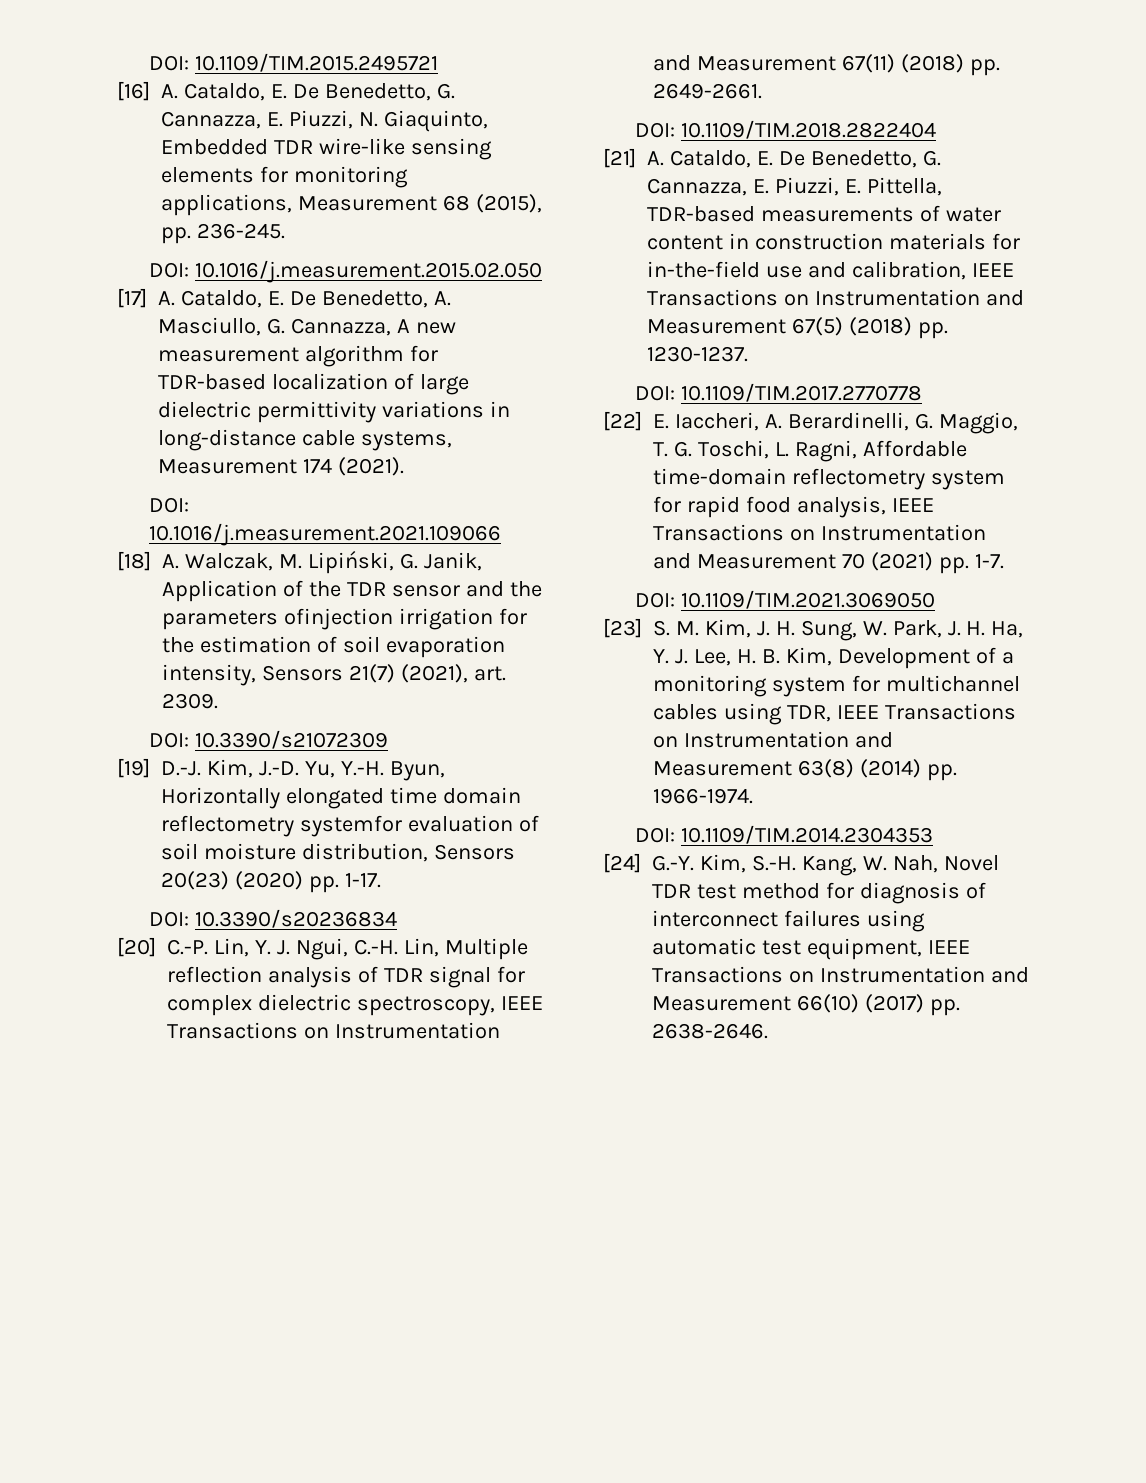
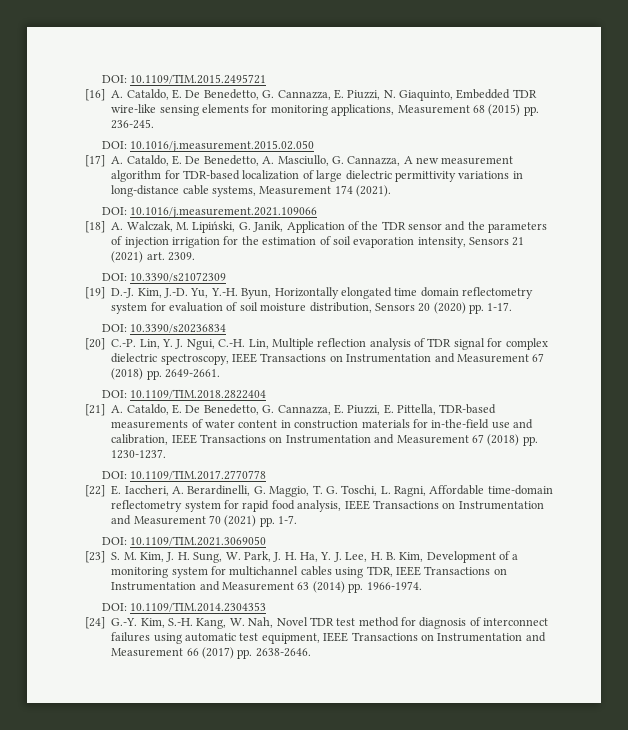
- [16] A. Cataldo, E. De Benedetto, G. Cannazza, E. Piuzzi, N. Giaquinto, Embedded TDR wire-like sensing elements for monitoring applications, Measurement 68 (2015), pp. 236-245.
+ [16] A. Cataldo, E. De Benedetto, G. Cannazza, E. Piuzzi, N. Giaquinto, Embedded TDR wire-like sensing elements for monitoring applications, Measurement 68 (2015) pp. 236-245.
- [18] A. Walczak, M. Lipiński, G. Janik, Application of the TDR sensor and the parameters ofinjection irrigation for the estimation of soil evaporation intensity, Sensors 21(7) (2021), art. 2309.
+ [18] A. Walczak, M. Lipiński, G. Janik, Application of the TDR sensor and the parameters of injection irrigation for the estimation of soil evaporation intensity, Sensors 21 (2021) art. 2309.
- [19] D.-J. Kim, J.-D. Yu, Y.-H. Byun, Horizontally elongated time domain reflectometry systemfor evaluation of soil moisture distribution, Sensors 20(23) (2020) pp. 1-17.
+ [19] D.-J. Kim, J.-D. Yu, Y.-H. Byun, Horizontally elongated time domain reflectometry system for evaluation of soil moisture distribution, Sensors 20 (2020) pp. 1-17.
- [20] C.-P. Lin, Y. J. Ngui, C.-H. Lin, Multiple reflection analysis of TDR signal for complex dielectric spectroscopy, IEEE Transactions on Instrumentation and Measurement 67(11) (2018) pp. 2649-2661.
+ [20] C.-P. Lin, Y. J. Ngui, C.-H. Lin, Multiple reflection analysis of TDR signal for complex dielectric spectroscopy, IEEE Transactions on Instrumentation and Measurement 67 (2018) pp. 2649-2661.
- [21] A. Cataldo, E. De Benedetto, G. Cannazza, E. Piuzzi, E. Pittella, TDR-based measurements of water content in construction materials for in-the-field use and calibration, IEEE Transactions on Instrumentation and Measurement 67(5) (2018) pp. 1230-1237.
+ [21] A. Cataldo, E. De Benedetto, G. Cannazza, E. Piuzzi, E. Pittella, TDR-based measurements of water content in construction materials for in-the-field use and calibration, IEEE Transactions on Instrumentation and Measurement 67 (2018) pp. 1230-1237.
- [23] S. M. Kim, J. H. Sung, W. Park, J. H. Ha, Y. J. Lee, H. B. Kim, Development of a monitoring system for multichannel cables using TDR, IEEE Transactions on Instrumentation and Measurement 63(8) (2014) pp. 1966-1974.
+ [23] S. M. Kim, J. H. Sung, W. Park, J. H. Ha, Y. J. Lee, H. B. Kim, Development of a monitoring system for multichannel cables using TDR, IEEE Transactions on Instrumentation and Measurement 63 (2014) pp. 1966-1974.
- [24] G.-Y. Kim, S.-H. Kang, W. Nah, Novel TDR test method for diagnosis of interconnect failures using automatic test equipment, IEEE Transactions on Instrumentation and Measurement 66(10) (2017) pp. 2638-2646.
+ [24] G.-Y. Kim, S.-H. Kang, W. Nah, Novel TDR test method for diagnosis of interconnect failures using automatic test equipment, IEEE Transactions on Instrumentation and Measurement 66 (2017) pp. 2638-2646.

